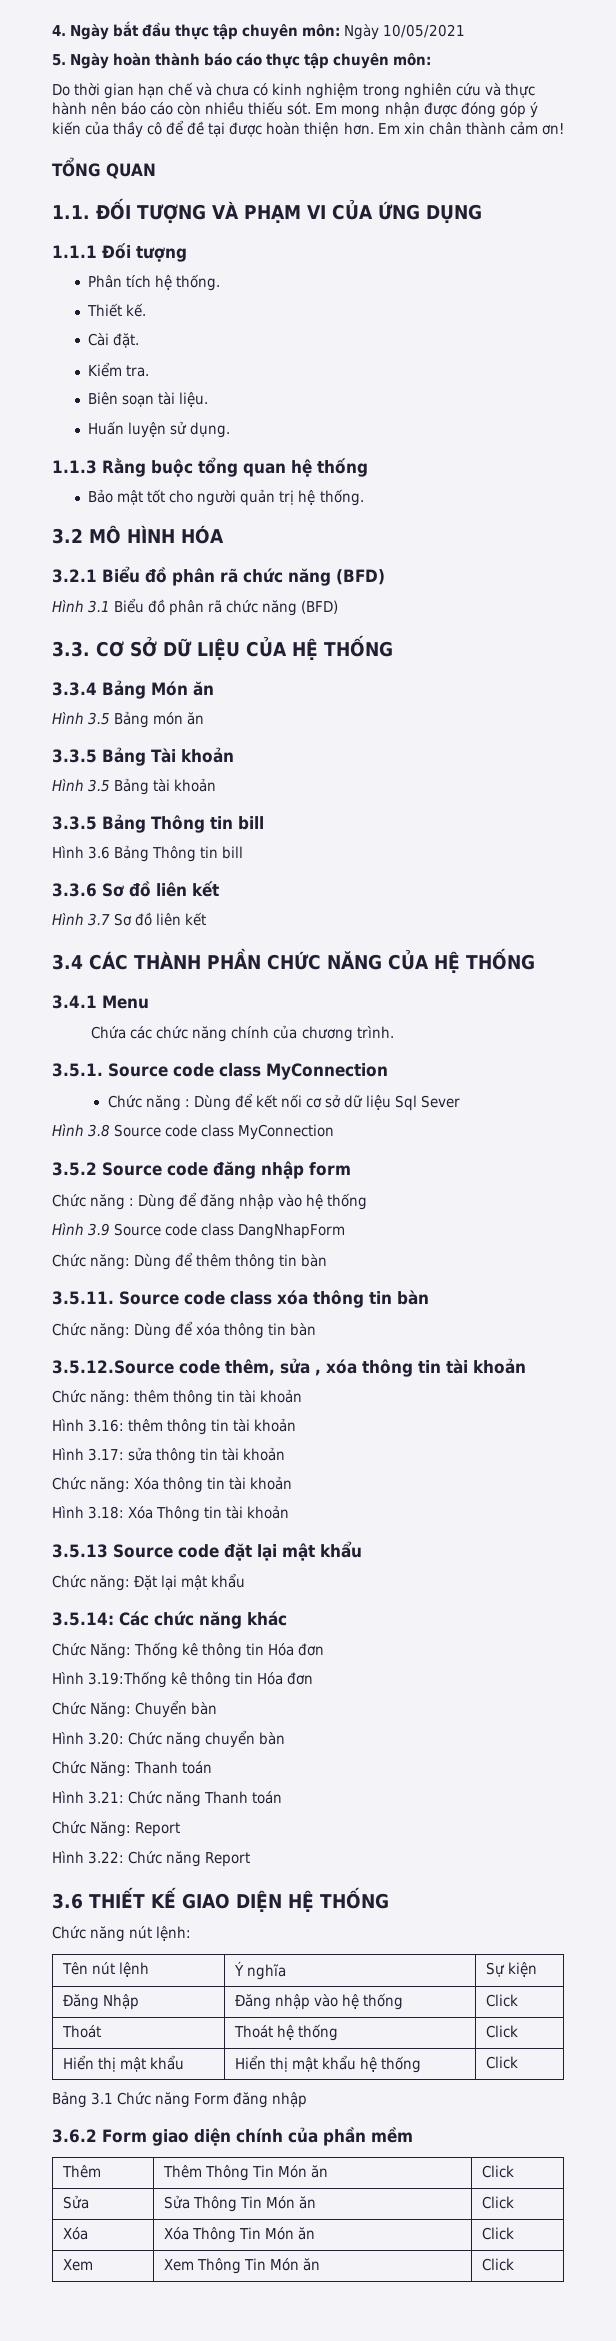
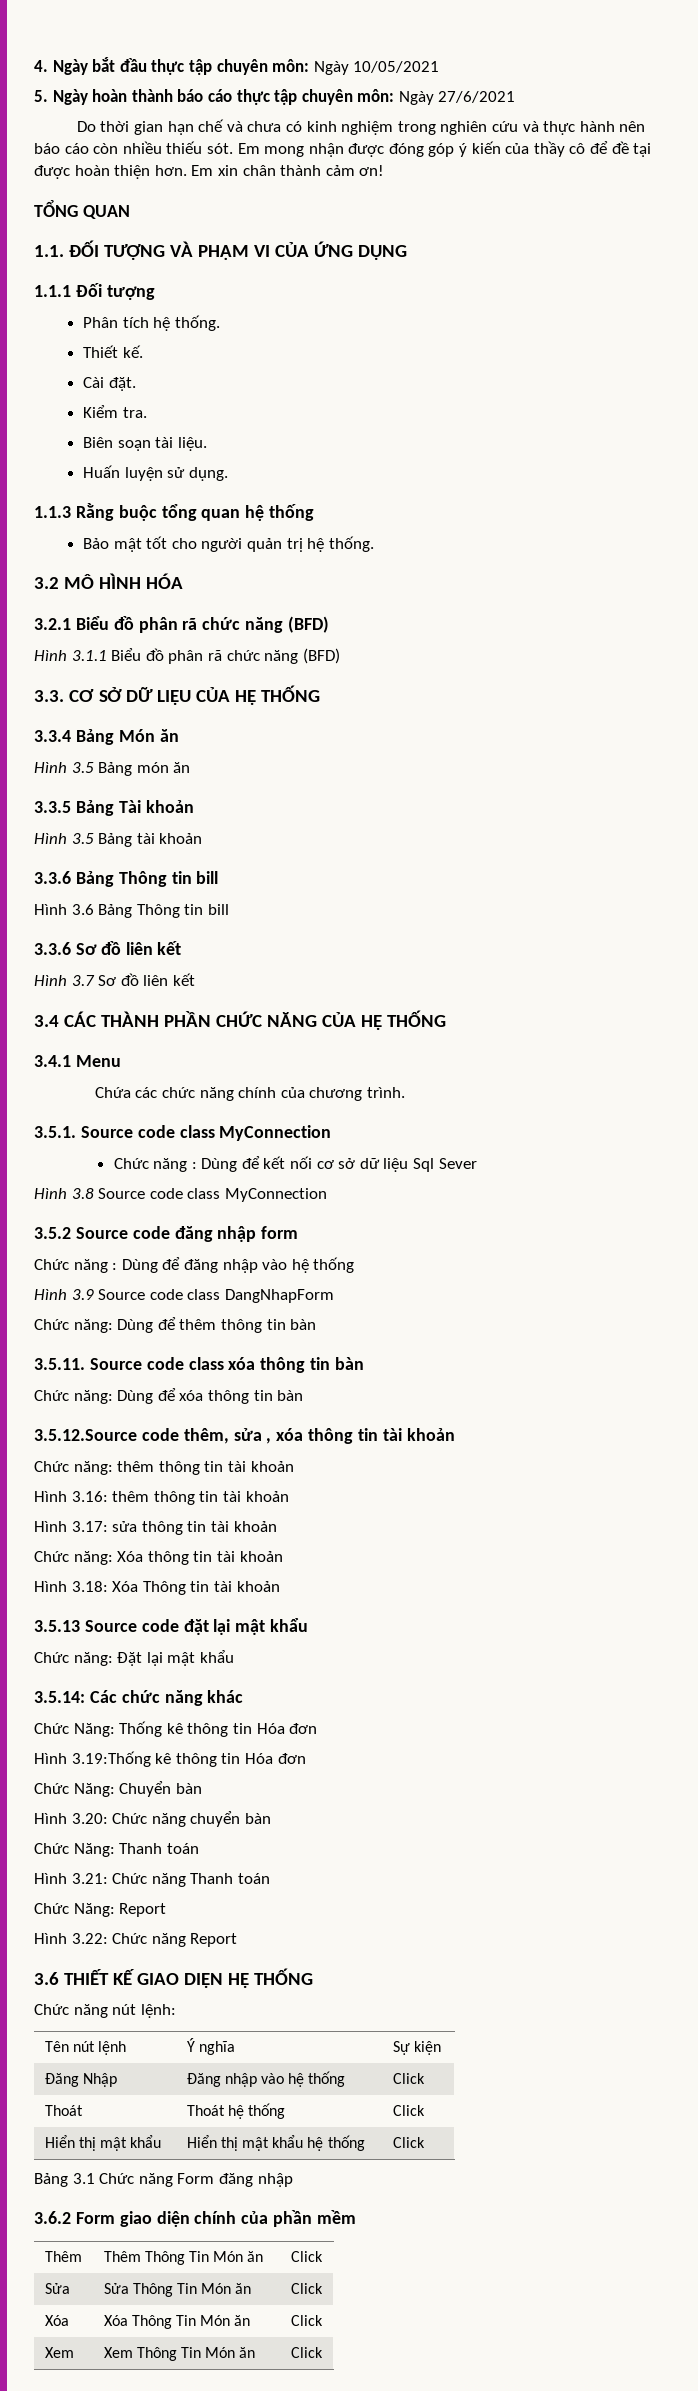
- 5. Ngày hoàn thành báo cáo thực tập chuyên môn:
+ 5. Ngày hoàn thành báo cáo thực tập chuyên môn: Ngày 27/6/2021
- Hình 3.1 Biểu đồ phân rã chức năng (BFD)
+ Hình 3.1.1 Biểu đồ phân rã chức năng (BFD)
- 3.3.5 Bảng Thông tin bill
+ 3.3.6 Bảng Thông tin bill

